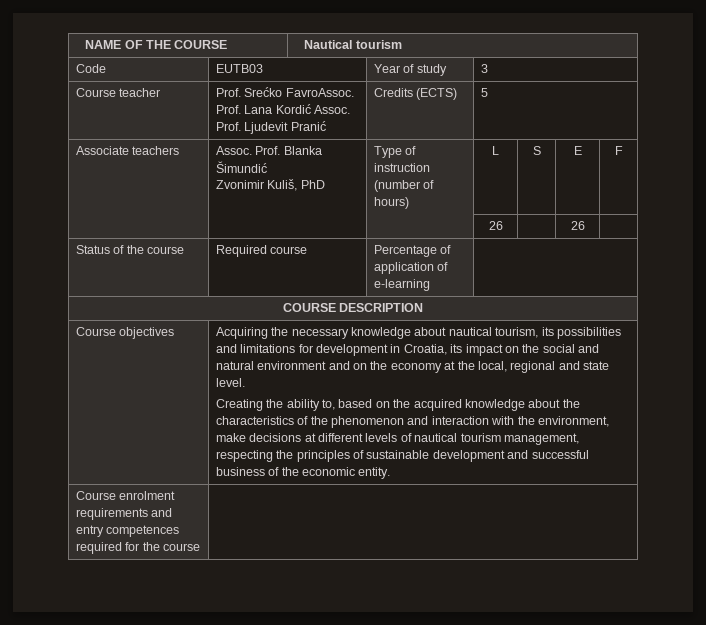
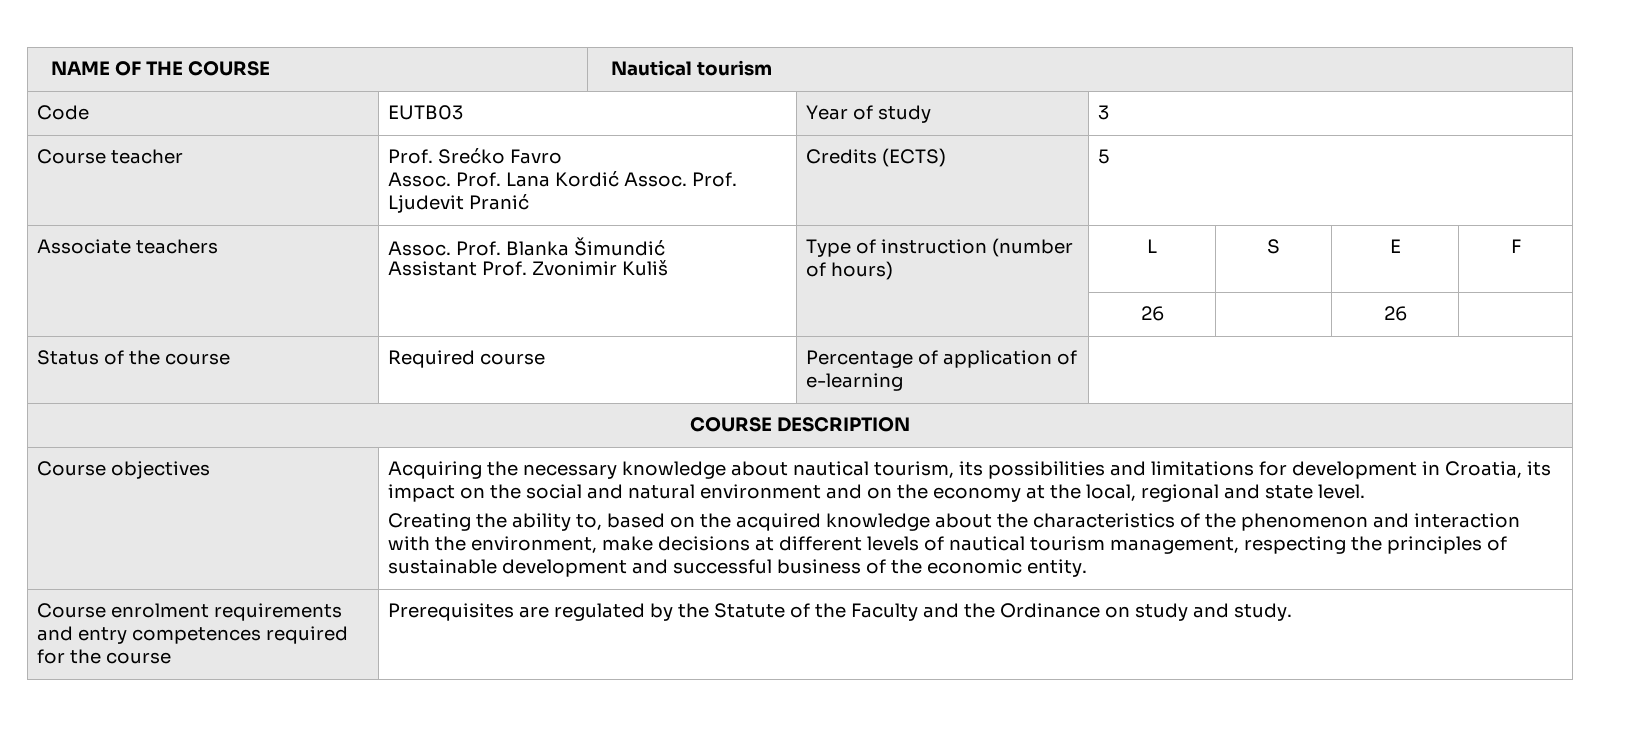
- Course teacher | Prof. Srećko FavroAssoc. Prof. Lana Kordić Assoc. Prof. Ljudevit Pranić | Credits (ECTS) | 5
+ Course teacher | Prof. Srećko Favro
+ Assoc. Prof. Lana Kordić Assoc. Prof. Ljudevit Pranić | Credits (ECTS) | 5
  Associate teachers | Assoc. Prof. Blanka Šimundić
- Zvonimir Kuliš, PhD | Type of instruction (number of hours) | L | S | E | F
+ Assistant Prof. Zvonimir Kuliš | Type of instruction (number of hours) | L | S | E | F
- Course enrolment requirements and entry competences required for the course |
+ Course enrolment requirements and entry competences required for the course | Prerequisites are regulated by the Statute of the Faculty and the Ordinance on study and study.

